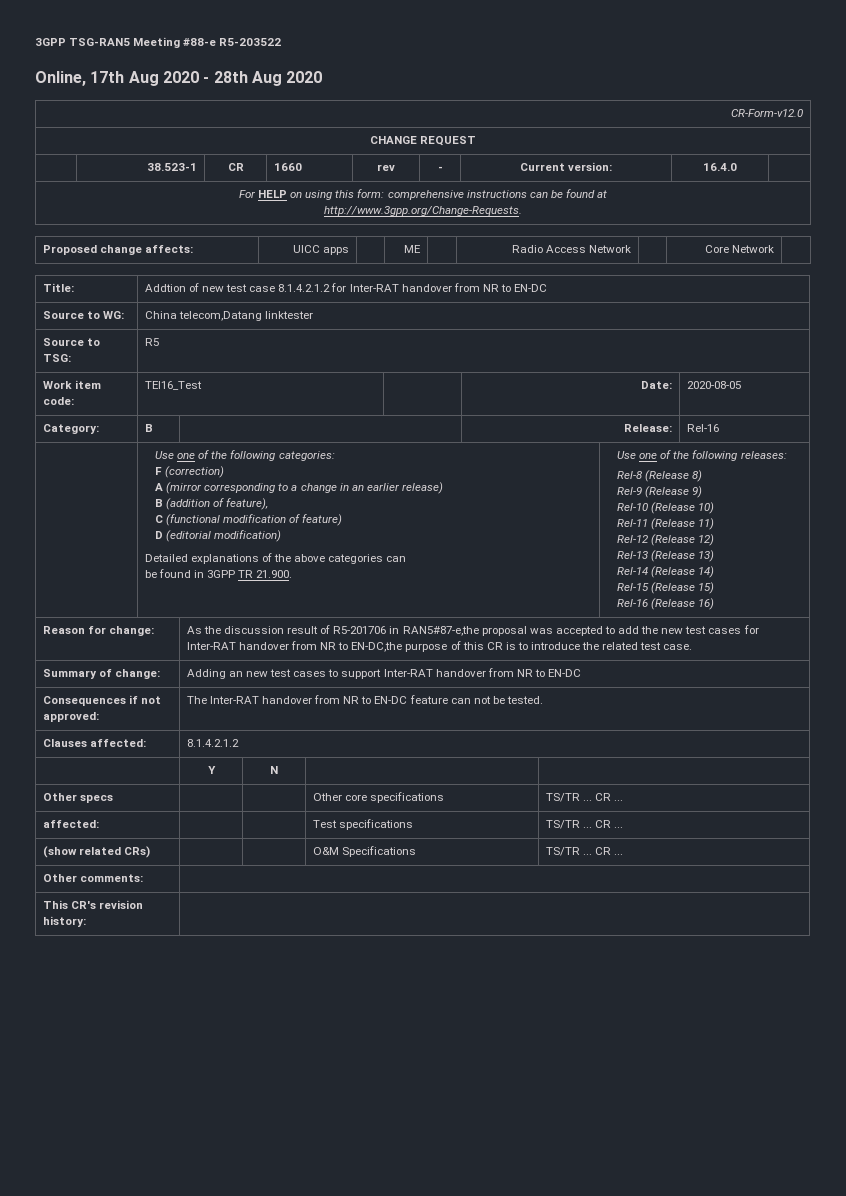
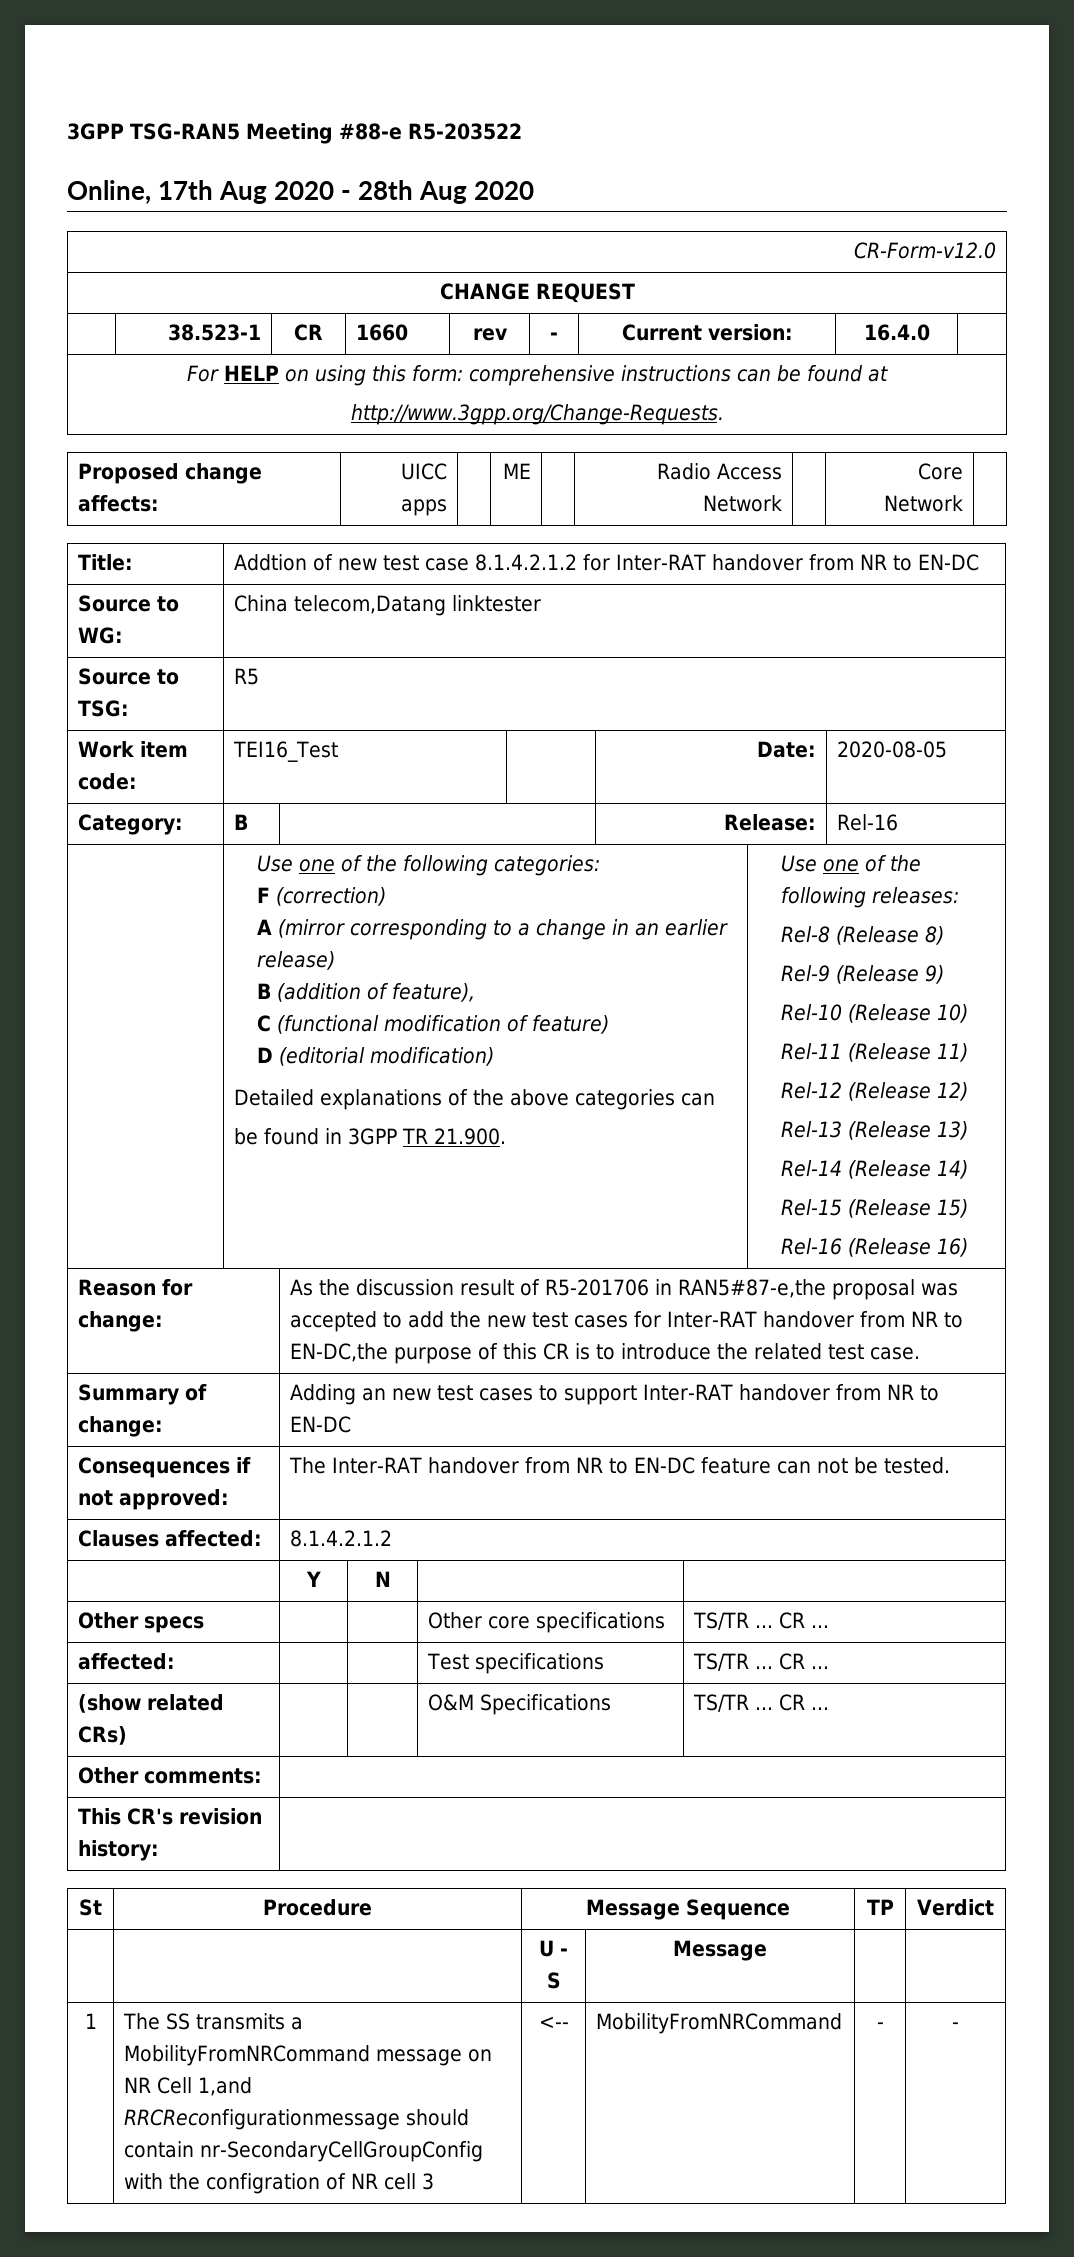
+ St | Procedure | Message Sequence | TP | Verdict
+ | | U - S | Message | |
+ 1 | The SS transmits a MobilityFromNRCommand message on NR Cell 1,and RRCReconfigurationmessage should contain nr-SecondaryCellGroupConfig with the configration of NR cell 3 | <-- | MobilityFromNRCommand | - | -

